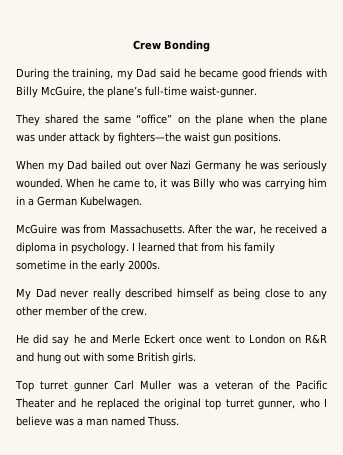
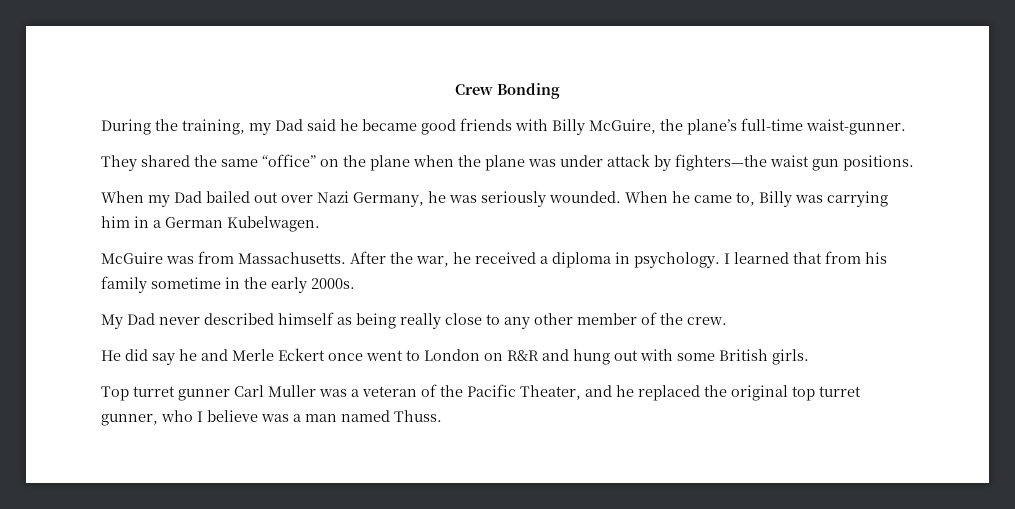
- When my Dad bailed out over Nazi Germany he was seriously wounded.
+ When my Dad bailed out over Nazi Germany, he was seriously wounded.
- When he came to, it was Billy who was carrying him in a German Kubelwagen.
+ When he came to, Billy was carrying him in a German Kubelwagen.
- My Dad never really described himself as being close to any other member of the crew.
+ My Dad never described himself as being really close to any other member of the crew.
- Top turret gunner Carl Muller was a veteran of the Pacific Theater and he replaced the original top turret gunner, who I believe was a man named Thuss.
+ Top turret gunner Carl Muller was a veteran of the Pacific Theater, and he replaced the original top turret gunner, who I believe was a man named Thuss.

